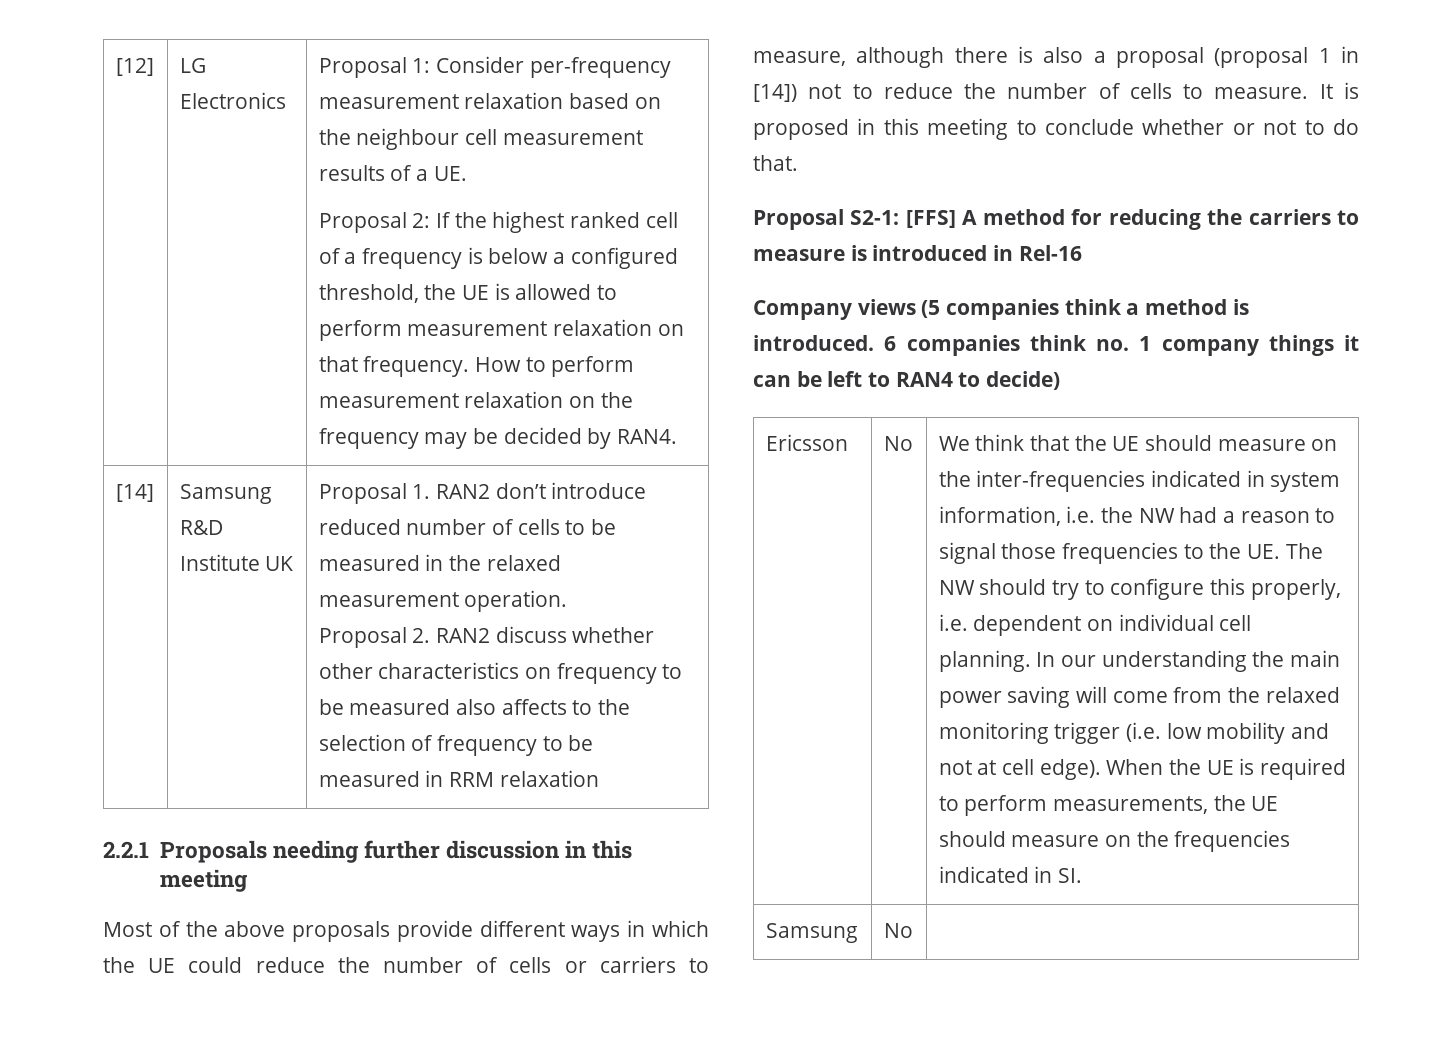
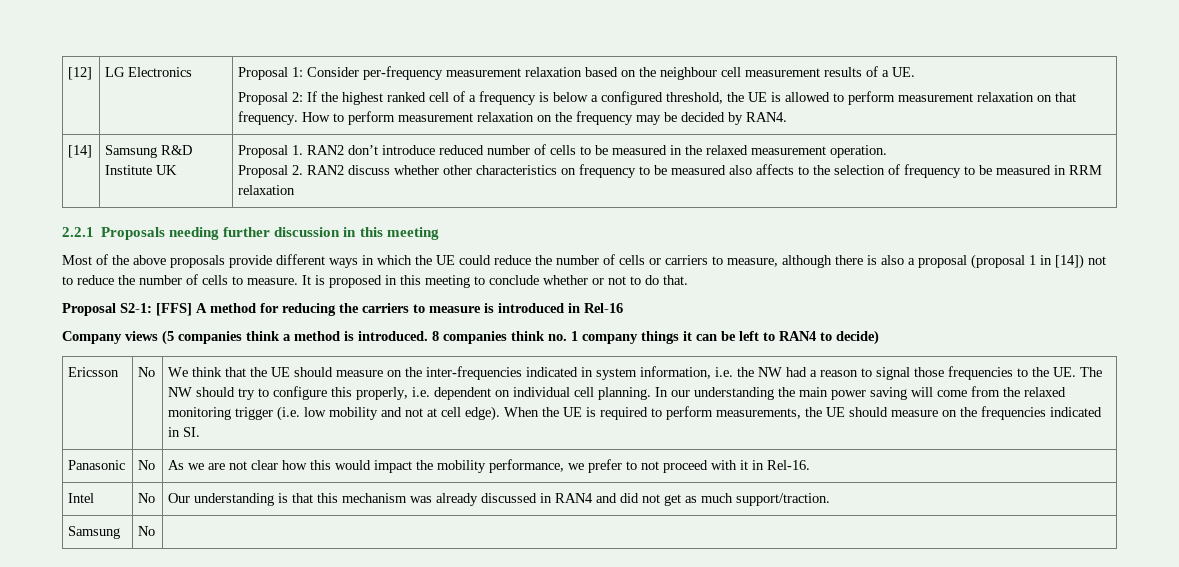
- 6 companies think no. 1 company things it can be left to RAN4 to decide)
+ 8 companies think no. 1 company things it can be left to RAN4 to decide)
+ Panasonic | No | As we are not clear how this would impact the mobility performance, we prefer to not proceed with it in Rel-16.
+ Intel | No | Our understanding is that this mechanism was already discussed in RAN4 and did not get as much support/traction.

